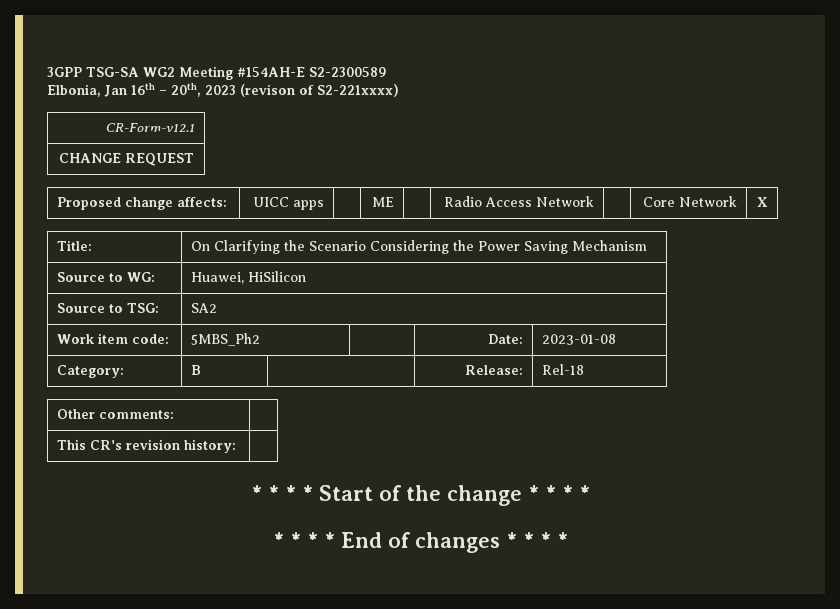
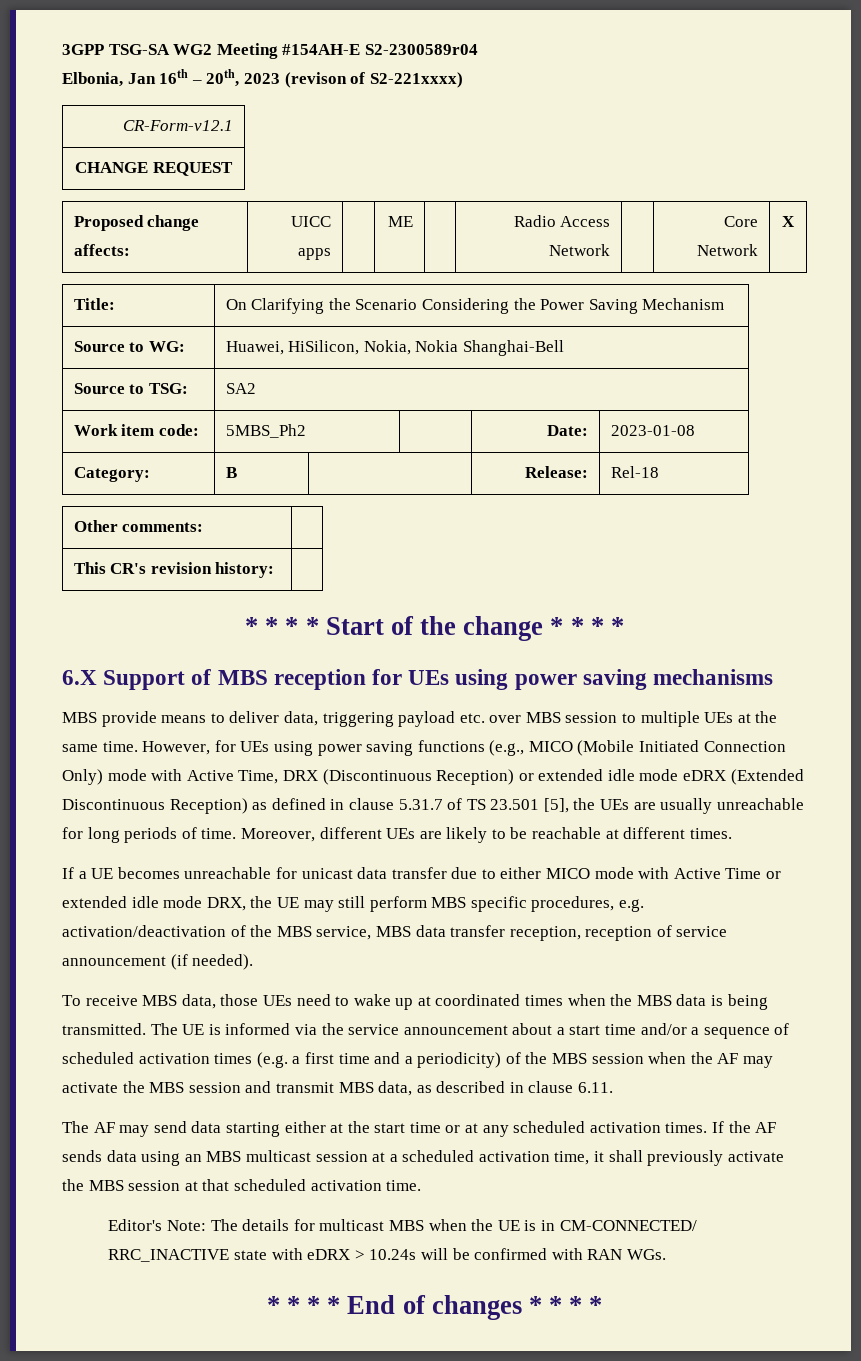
- 3GPP TSG-SA WG2 Meeting #154AH-E S2-2300589
+ 3GPP TSG-SA WG2 Meeting #154AH-E S2-2300589r04
- Source to WG: | Huawei, HiSilicon
+ Source to WG: | Huawei, HiSilicon, Nokia, Nokia Shanghai-Bell
+ 6.X Support of MBS reception for UEs using power saving mechanisms
+ MBS provide means to deliver data, triggering payload etc. over MBS session to multiple UEs at the same time. However, for UEs using power saving functions (e.g., MICO (Mobile Initiated Connection Only) mode with Active Time, DRX (Discontinuous Reception) or extended idle mode eDRX (Extended Discontinuous Reception) as defined in clause 5.31.7 of TS 23.501 [5], the UEs are usually unreachable for long periods of time. Moreover, different UEs are likely to be reachable at different times.
+ If a UE becomes unreachable for unicast data transfer due to either MICO mode with Active Time or extended idle mode DRX, the UE may still perform MBS specific procedures, e.g. activation/deactivation of the MBS service, MBS data transfer reception, reception of service announcement (if needed).
+ To receive MBS data, those UEs need to wake up at coordinated times when the MBS data is being transmitted. The UE is informed via the service announcement about a start time and/or a sequence of scheduled activation times (e.g. a first time and a periodicity) of the MBS session when the AF may activate the MBS session and transmit MBS data, as described in clause 6.11.
+ The AF may send data starting either at the start time or at any scheduled activation times. If the AF sends data using an MBS multicast session at a scheduled activation time, it shall previously activate the MBS session at that scheduled activation time.
+ Editor's Note: The details for multicast MBS when the UE is in CM-CONNECTED/ RRC_INACTIVE state with eDRX > 10.24s will be confirmed with RAN WGs.

